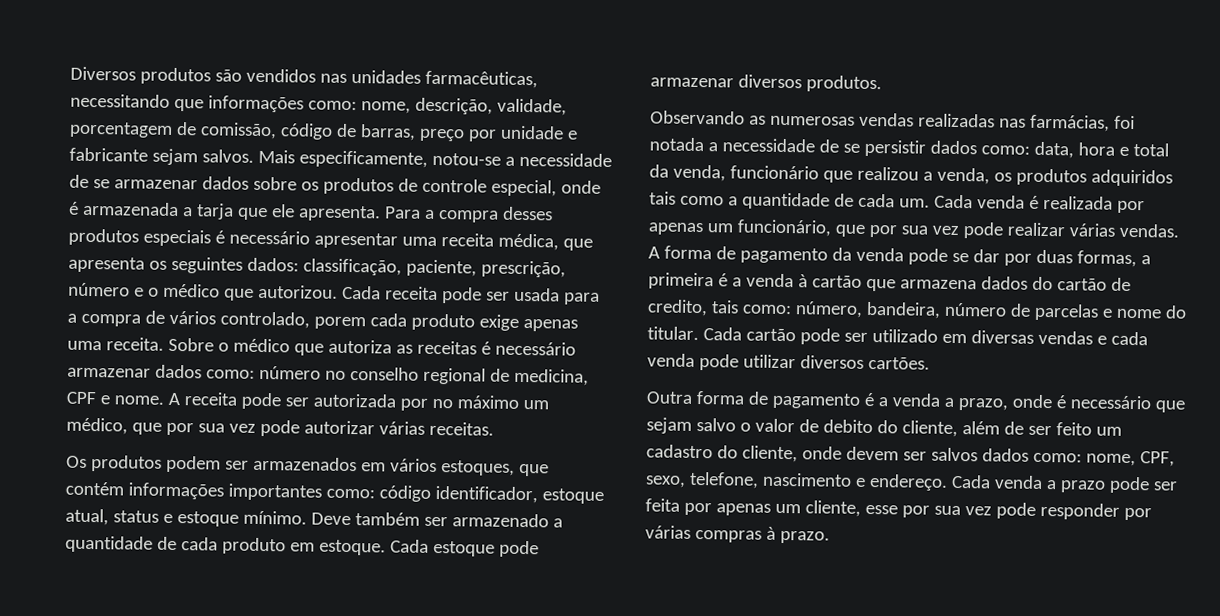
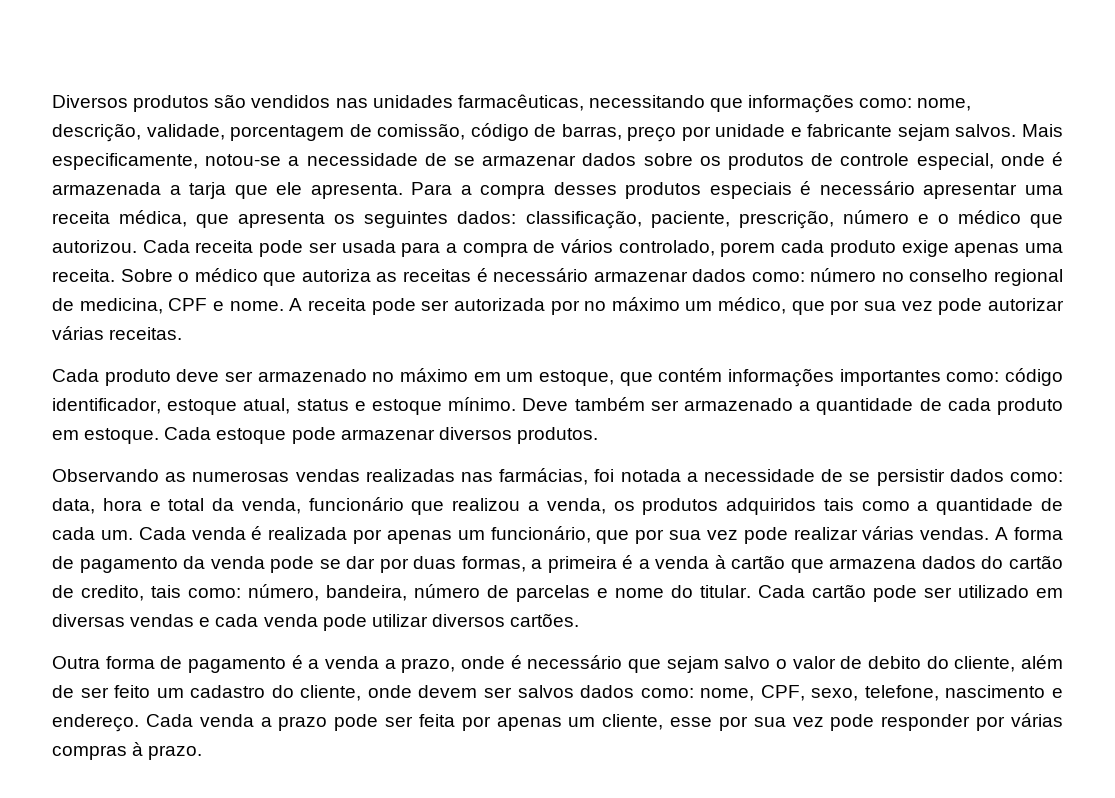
- Os produtos podem ser armazenados em vários estoques, que contém informações importantes como: código identificador, estoque atual, status e estoque mínimo.
+ Cada produto deve ser armazenado no máximo em um estoque, que contém informações importantes como: código identificador, estoque atual, status e estoque mínimo.

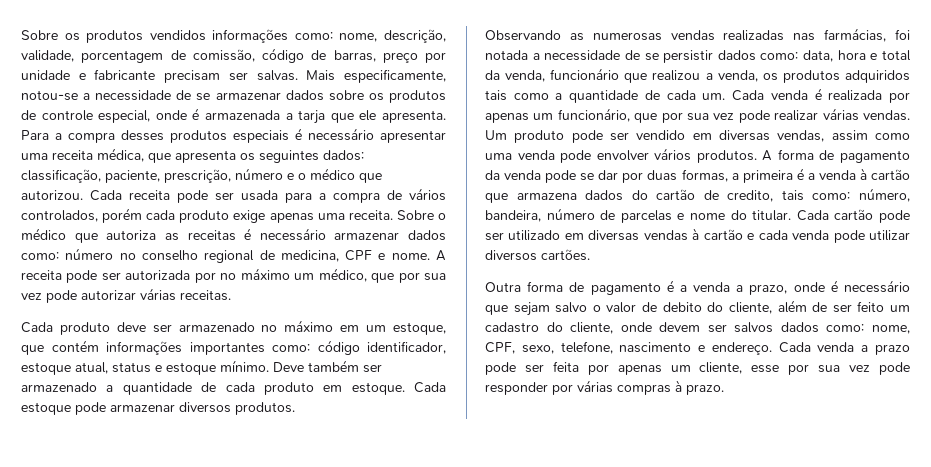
- Diversos produtos são vendidos nas unidades farmacêuticas, necessitando que informações como: nome, descrição, validade, porcentagem de comissão, código de barras, preço por unidade e fabricante sejam salvos.
+ Sobre os produtos vendidos informações como: nome, descrição, validade, porcentagem de comissão, código de barras, preço por unidade e fabricante precisam ser salvas.
- Cada receita pode ser usada para a compra de vários controlado, porem cada produto exige apenas uma receita.
+ Cada receita pode ser usada para a compra de vários controlados, porém cada produto exige apenas uma receita.
+ Um produto pode ser vendido em diversas vendas, assim como uma venda pode envolver vários produtos.
- Cada cartão pode ser utilizado em diversas vendas e cada venda pode utilizar diversos cartões.
+ Cada cartão pode ser utilizado em diversas vendas à cartão e cada venda pode utilizar diversos cartões.

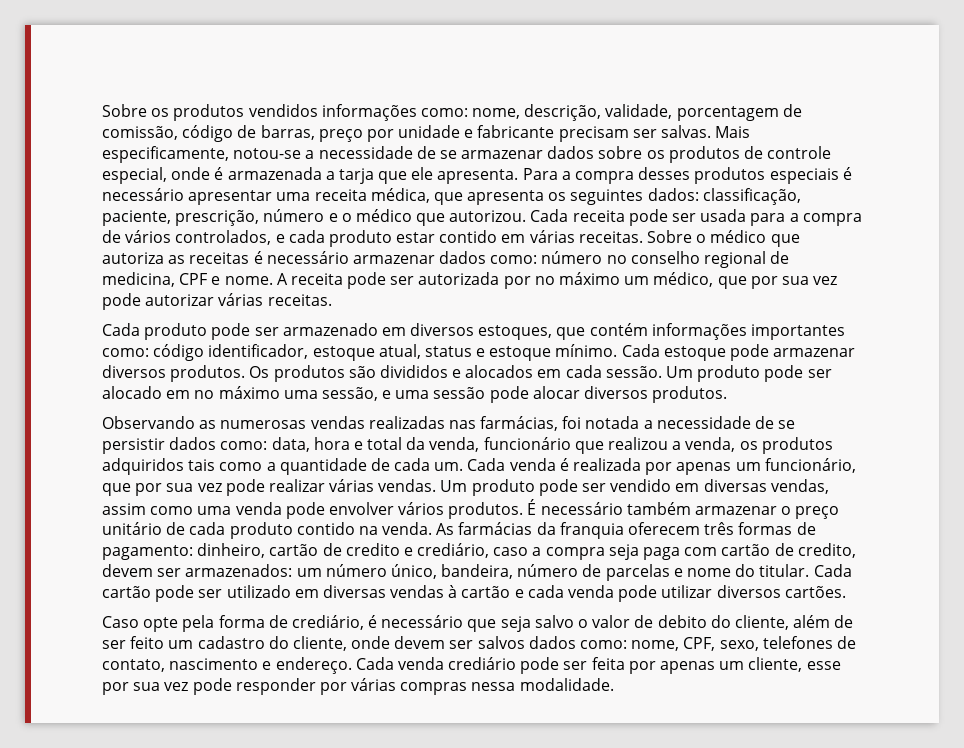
- Cada receita pode ser usada para a compra de vários controlados, porém cada produto exige apenas uma receita.
+ Cada receita pode ser usada para a compra de vários controlados, e cada produto estar contido em várias receitas.
- Cada produto deve ser armazenado no máximo em um estoque, que contém informações importantes como: código identificador, estoque atual, status e estoque mínimo.
+ Cada produto pode ser armazenado em diversos estoques, que contém informações importantes como: código identificador, estoque atual, status e estoque mínimo.
- Deve também ser armazenado a quantidade de cada produto em estoque.
+ Os produtos são divididos e alocados em cada sessão. Um produto pode ser alocado em no máximo uma sessão, e uma sessão pode alocar diversos produtos.
- A forma de pagamento da venda pode se dar por duas formas, a primeira é a venda à cartão que armazena dados do cartão de credito, tais como: número, bandeira, número de parcelas e nome do titular.
+ É necessário também armazenar o preço unitário de cada produto contido na venda. As farmácias da franquia oferecem três formas de pagamento: dinheiro, cartão de credito e crediário, caso a compra seja paga com cartão de credito, devem ser armazenados: um número único, bandeira, número de parcelas e nome do titular.
- Outra forma de pagamento é a venda a prazo, onde é necessário que sejam salvo o valor de debito do cliente, além de ser feito um cadastro do cliente, onde devem ser salvos dados como: nome, CPF, sexo, telefone, nascimento e endereço.
+ Caso opte pela forma de crediário, é necessário que seja salvo o valor de debito do cliente, além de ser feito um cadastro do cliente, onde devem ser salvos dados como: nome, CPF, sexo, telefones de contato, nascimento e endereço.
- Cada venda a prazo pode ser feita por apenas um cliente, esse por sua vez pode responder por várias compras à prazo.
+ Cada venda crediário pode ser feita por apenas um cliente, esse por sua vez pode responder por várias compras nessa modalidade.

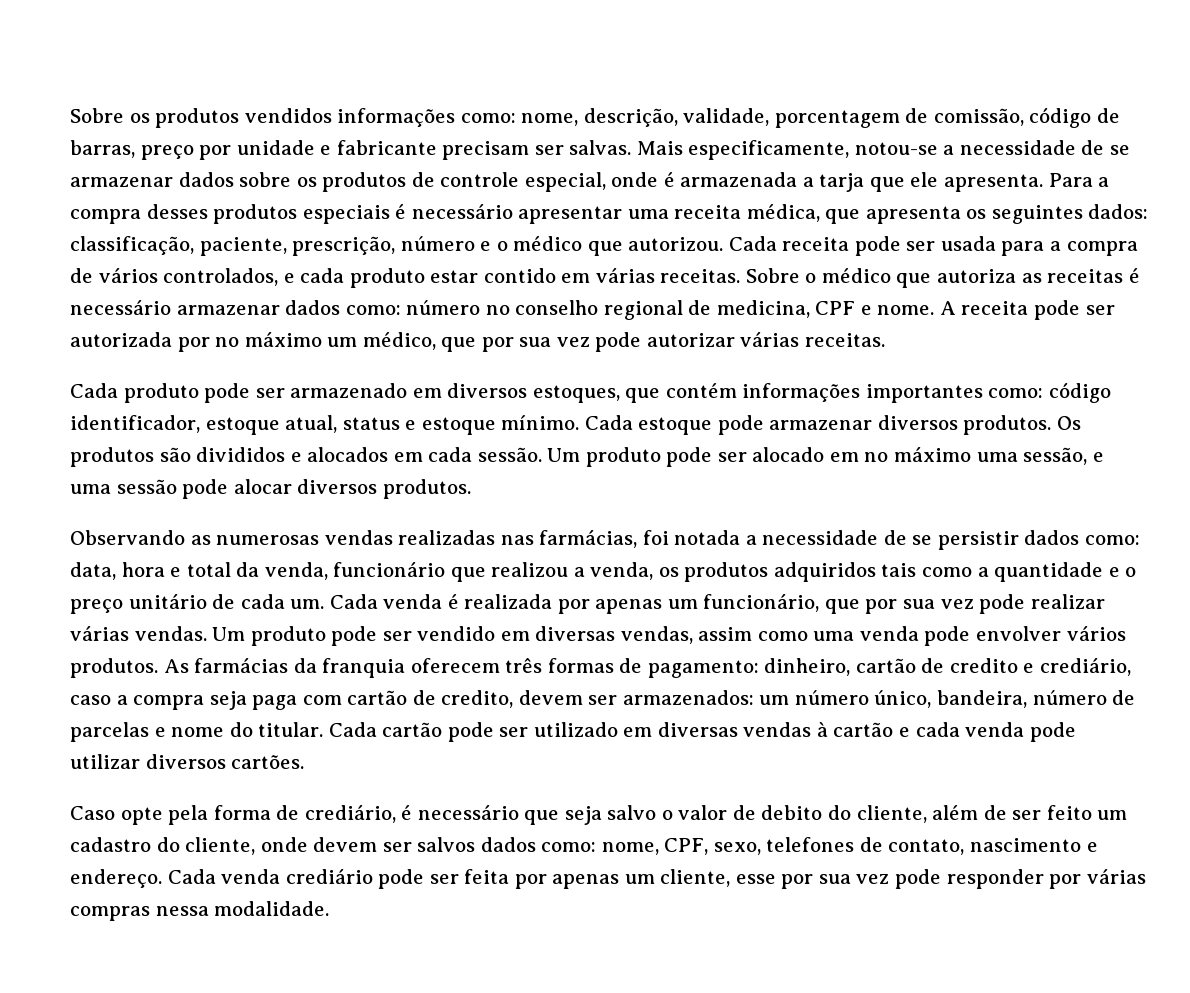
- Observando as numerosas vendas realizadas nas farmácias, foi notada a necessidade de se persistir dados como: data, hora e total da venda, funcionário que realizou a venda, os produtos adquiridos tais como a quantidade de cada um.
+ Observando as numerosas vendas realizadas nas farmácias, foi notada a necessidade de se persistir dados como: data, hora e total da venda, funcionário que realizou a venda, os produtos adquiridos tais como a quantidade e o preço unitário de cada um.
- É necessário também armazenar o preço unitário de cada produto contido na venda.

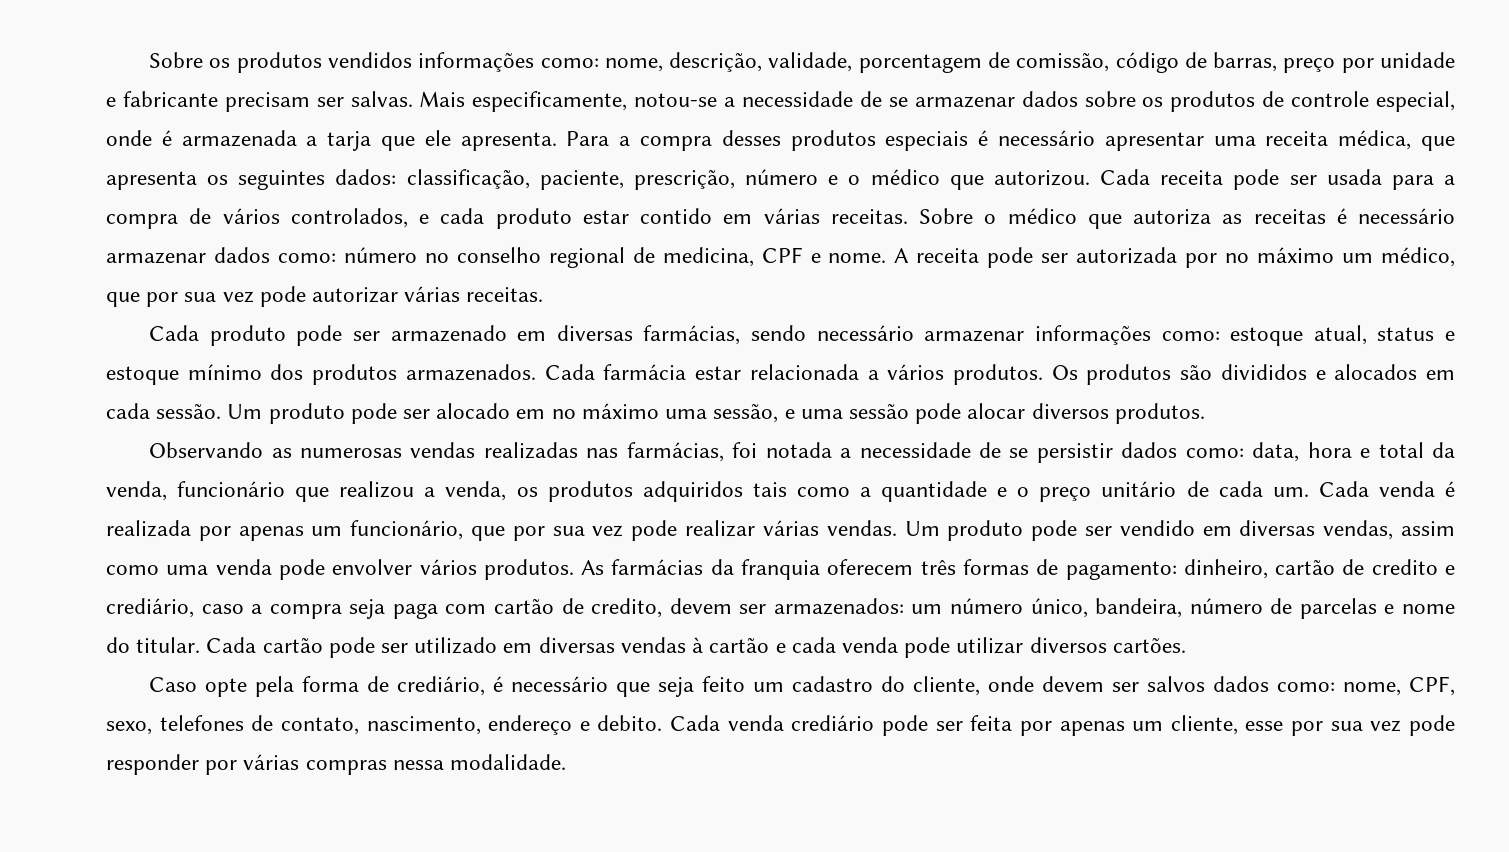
- Cada produto pode ser armazenado em diversos estoques, que contém informações importantes como: código identificador, estoque atual, status e estoque mínimo. Cada estoque pode armazenar diversos produtos.
+ Cada produto pode ser armazenado em diversas farmácias, sendo necessário armazenar informações como: estoque atual, status e estoque mínimo dos produtos armazenados. Cada farmácia estar relacionada a vários produtos.
- Caso opte pela forma de crediário, é necessário que seja salvo o valor de debito do cliente, além de ser feito um cadastro do cliente, onde devem ser salvos dados como: nome, CPF, sexo, telefones de contato, nascimento e endereço.
+ Caso opte pela forma de crediário, é necessário que seja feito um cadastro do cliente, onde devem ser salvos dados como: nome, CPF, sexo, telefones de contato, nascimento, endereço e debito.

